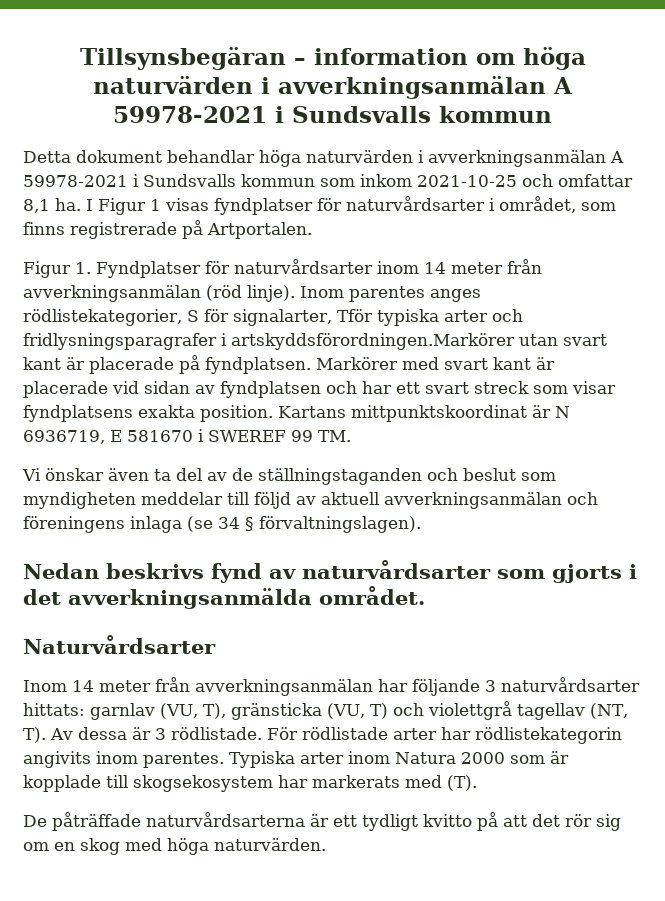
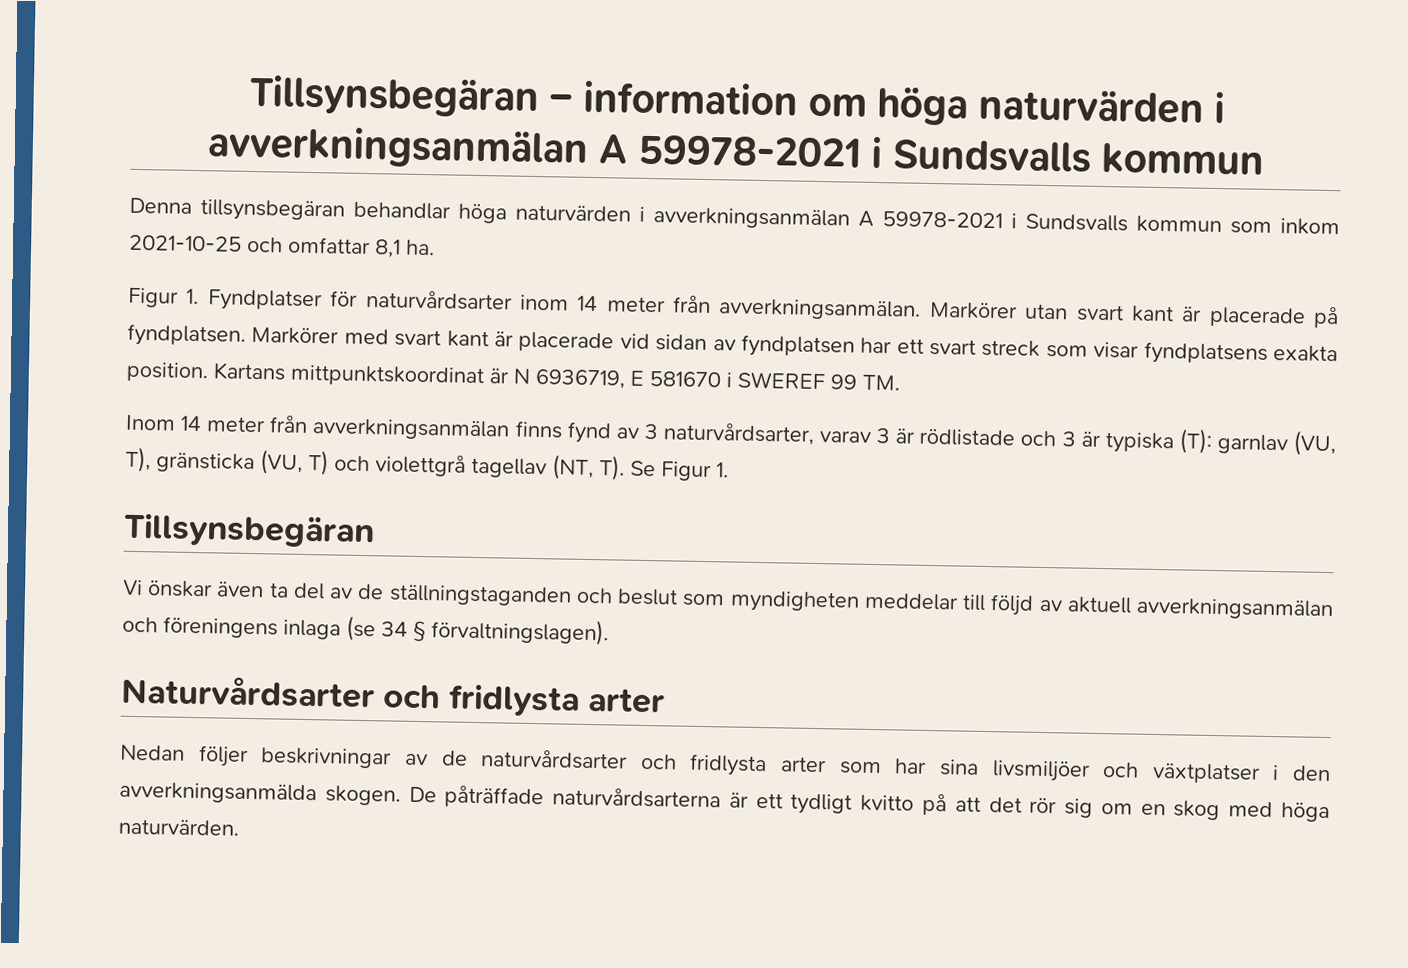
- Detta dokument behandlar höga naturvärden i avverkningsanmälan A 59978-2021 i Sundsvalls kommun som inkom 2021-10-25 och omfattar 8,1 ha. I Figur 1 visas fyndplatser för naturvårdsarter i området, som finns registrerade på Artportalen.
+ Denna tillsynsbegäran behandlar höga naturvärden i avverkningsanmälan A 59978-2021 i Sundsvalls kommun som inkom 2021-10-25 och omfattar 8,1 ha.
- Figur 1. Fyndplatser för naturvårdsarter inom 14 meter från avverkningsanmälan (röd linje). Inom parentes anges rödlistekategorier, S för signalarter, Tför typiska arter och fridlysningsparagrafer i artskyddsförordningen.Markörer utan svart kant är placerade på fyndplatsen.
+ Figur 1. Fyndplatser för naturvårdsarter inom 14 meter från avverkningsanmälan. Markörer utan svart kant är placerade på fyndplatsen.
- Markörer med svart kant är placerade vid sidan av fyndplatsen och har ett svart streck som visar fyndplatsens exakta position.
+ Markörer med svart kant är placerade vid sidan av fyndplatsen har ett svart streck som visar fyndplatsens exakta position.
+ Inom 14 meter från avverkningsanmälan finns fynd av 3 naturvårdsarter, varav 3 är rödlistade och 3 är typiska (T): garnlav (VU, T), gränsticka (VU, T) och violettgrå tagellav (NT, T). Se Figur 1.
+ Tillsynsbegäran
- Nedan beskrivs fynd av naturvårdsarter som gjorts i det avverkningsanmälda området.
- Naturvårdsarter
- Inom 14 meter från avverkningsanmälan har följande 3 naturvårdsarter hittats: garnlav (VU, T), gränsticka (VU, T) och violettgrå tagellav (NT, T). Av dessa är 3 rödlistade. För rödlistade arter har rödlistekategorin angivits inom parentes. Typiska arter inom Natura 2000 som är kopplade till skogsekosystem har markerats med (T).
- De påträffade naturvårdsarterna är ett tydligt kvitto på att det rör sig om en skog med höga naturvärden.
+ Naturvårdsarter och fridlysta arter
+ Nedan följer beskrivningar av de naturvårdsarter och fridlysta arter som har sina livsmiljöer och växtplatser i den avverkningsanmälda skogen. De påträffade naturvårdsarterna är ett tydligt kvitto på att det rör sig om en skog med höga naturvärden.

